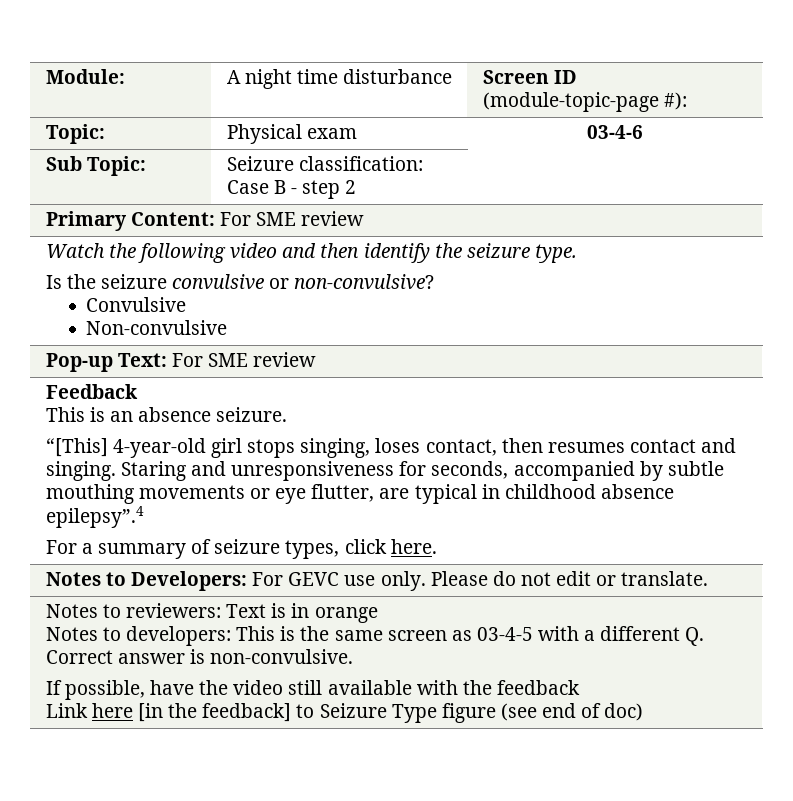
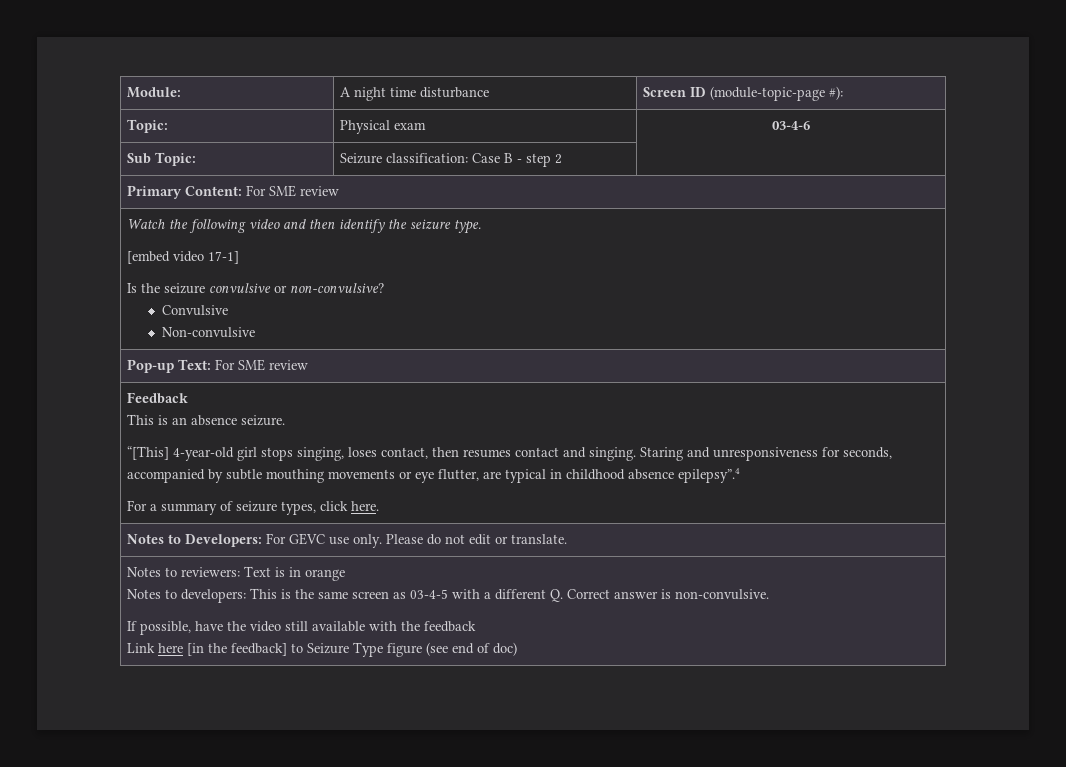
  Watch the following video and then identify the seizure type.
+ [embed video 17-1]

